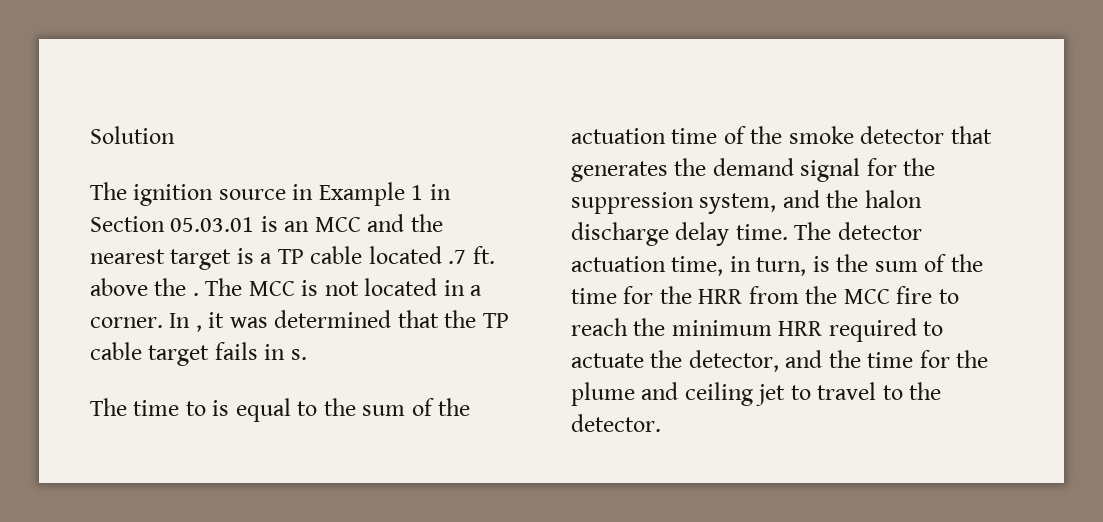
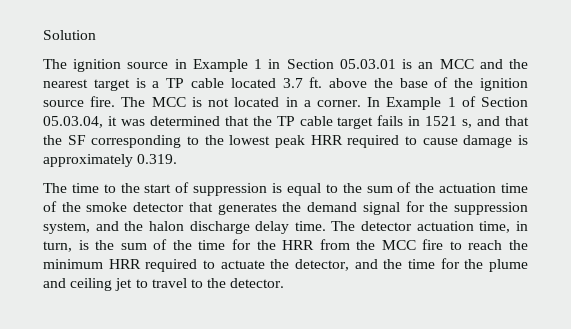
- The ignition source in Example 1 in Section 05.03.01 is an MCC and the nearest target is a TP cable located .7 ft. above the .
+ The ignition source in Example 1 in Section 05.03.01 is an MCC and the nearest target is a TP cable located 3.7 ft. above the base of the ignition source fire.
- In , it was determined that the TP cable target fails in s.
+ In Example 1 of Section 05.03.04, it was determined that the TP cable target fails in 1521 s, and that the SF corresponding to the lowest peak HRR required to cause damage is approximately 0.319.
- The time to is equal to the sum of the actuation time of the smoke detector that generates the demand signal for the suppression system, and the halon discharge delay time.
+ The time to the start of suppression is equal to the sum of the actuation time of the smoke detector that generates the demand signal for the suppression system, and the halon discharge delay time.

